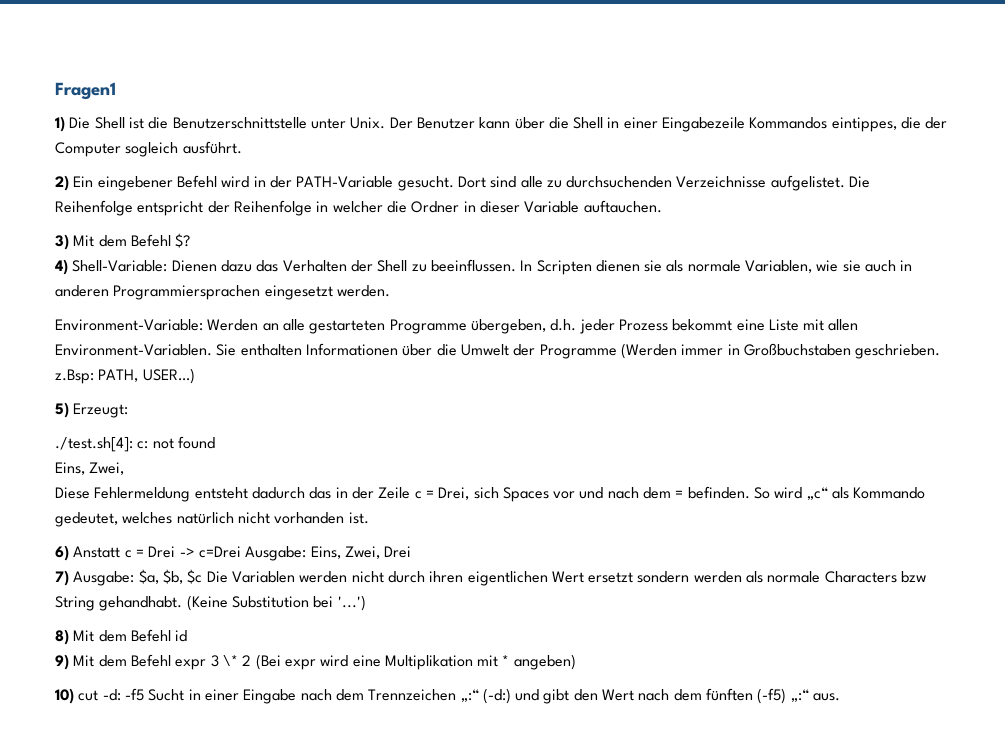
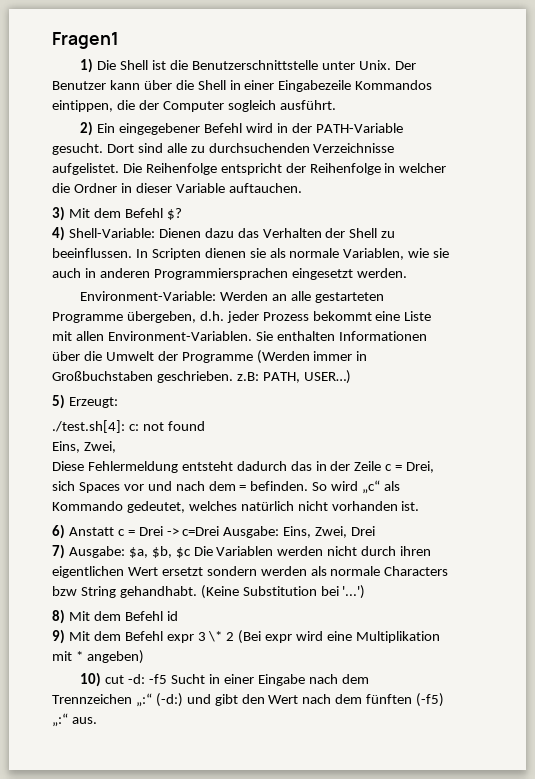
- Der Benutzer kann über die Shell in einer Eingabezeile Kommandos eintippes, die der Computer sogleich ausführt.
+ Der Benutzer kann über die Shell in einer Eingabezeile Kommandos eintippen, die der Computer sogleich ausführt.
- 2) Ein eingebener Befehl wird in der PATH-Variable gesucht.
+ 2) Ein eingegebener Befehl wird in der PATH-Variable gesucht.
- Sie enthalten Informationen über die Umwelt der Programme (Werden immer in Großbuchstaben geschrieben. z.Bsp: PATH, USER…)
+ Sie enthalten Informationen über die Umwelt der Programme (Werden immer in Großbuchstaben geschrieben. z.B: PATH, USER…)

